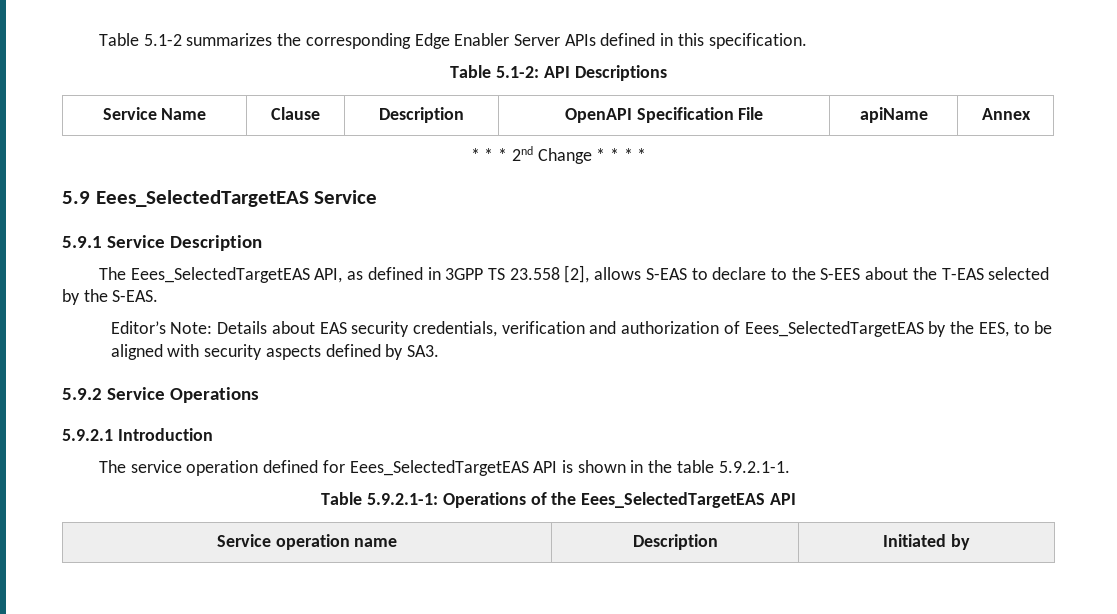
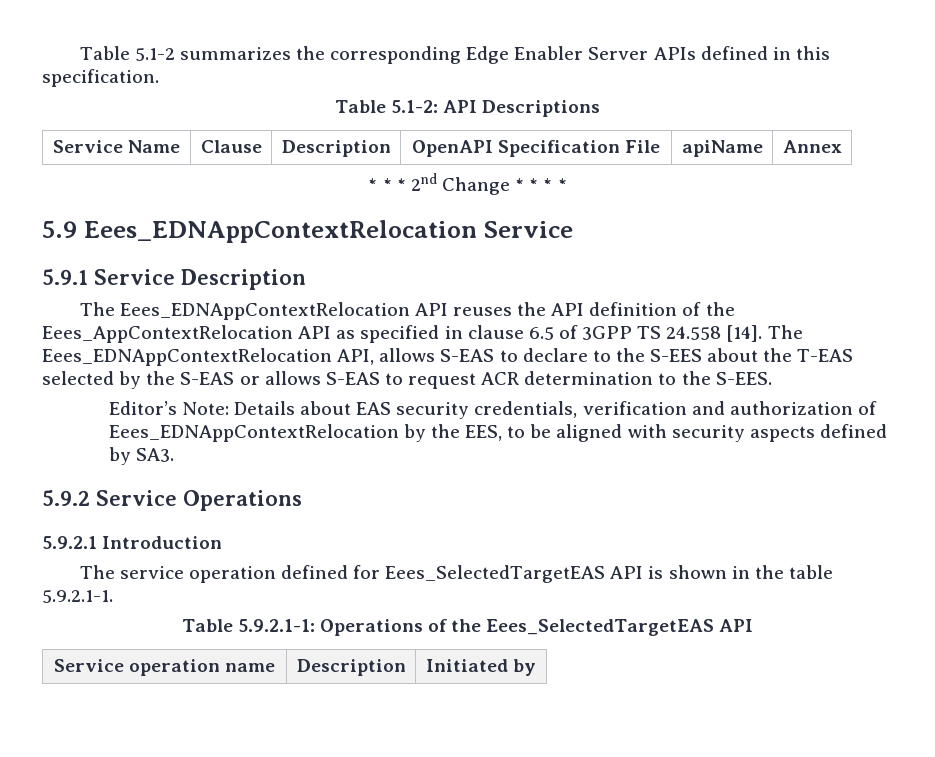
- 5.9 Eees_SelectedTargetEAS Service
+ 5.9 Eees_EDNAppContextRelocation Service
- The Eees_SelectedTargetEAS API, as defined in 3GPP TS 23.558 [2], allows S-EAS to declare to the S-EES about the T-EAS selected by the S-EAS.
+ The Eees_EDNAppContextRelocation API reuses the API definition of the Eees_AppContextRelocation API as specified in clause 6.5 of 3GPP TS 24.558 [14]. The Eees_EDNAppContextRelocation API, allows S-EAS to declare to the S-EES about the T-EAS selected by the S-EAS or allows S-EAS to request ACR determination to the S-EES.
- Editor’s Note: Details about EAS security credentials, verification and authorization of Eees_SelectedTargetEAS by the EES, to be aligned with security aspects defined by SA3.
+ Editor’s Note: Details about EAS security credentials, verification and authorization of Eees_EDNAppContextRelocation by the EES, to be aligned with security aspects defined by SA3.

